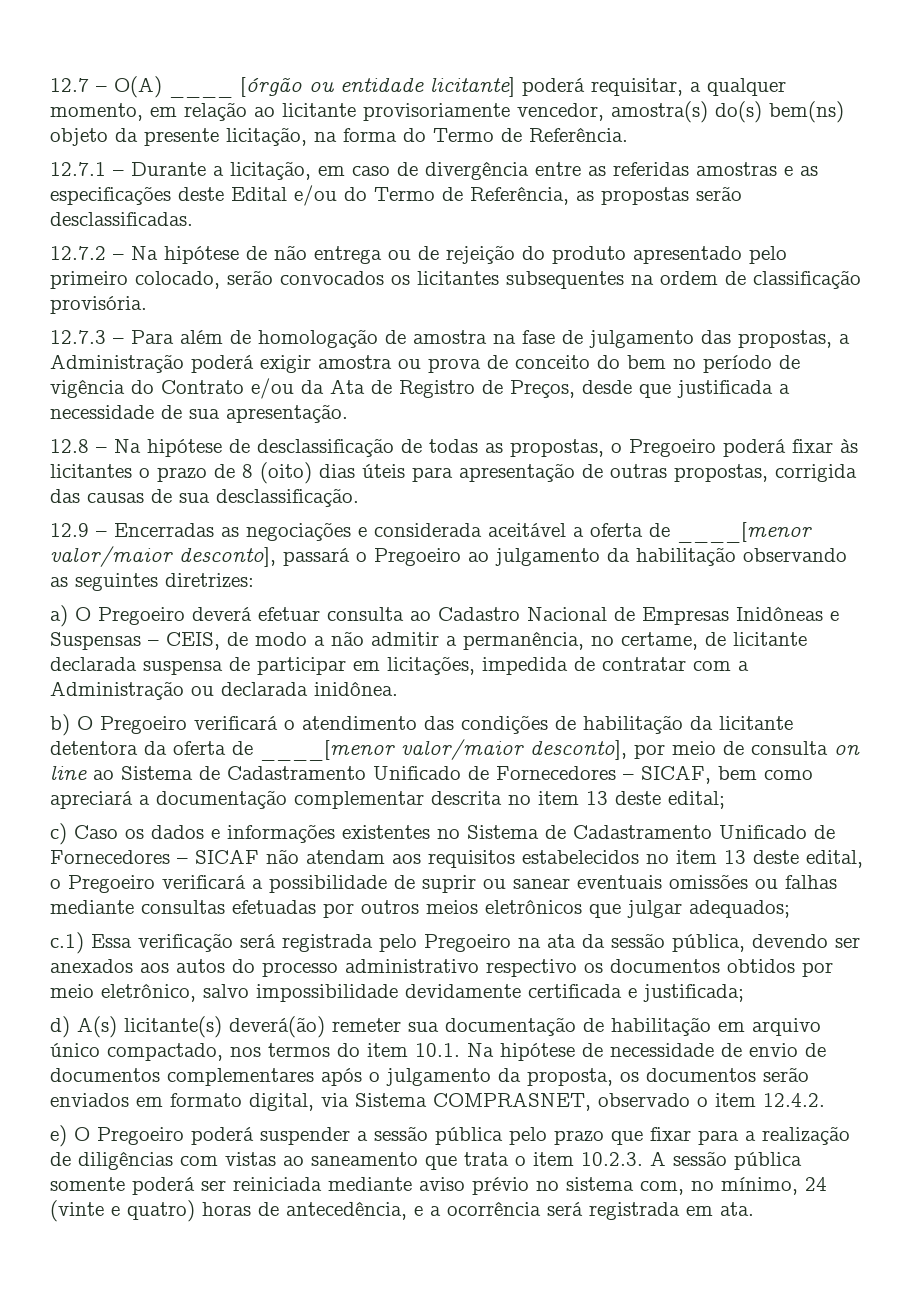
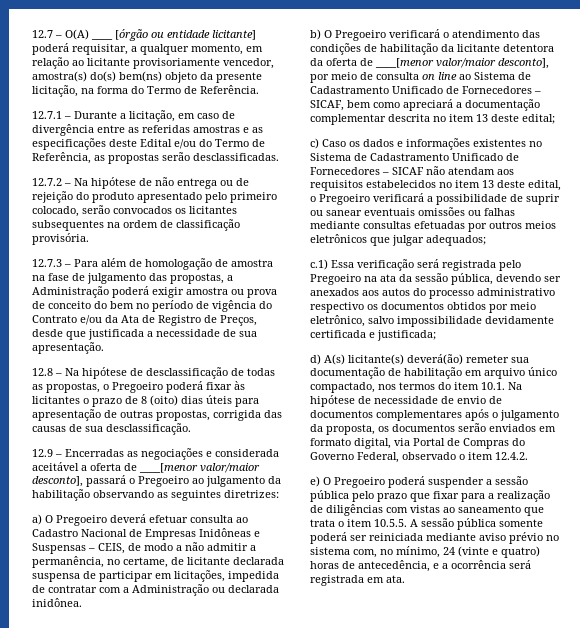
- d) A(s) licitante(s) deverá(ão) remeter sua documentação de habilitação em arquivo único compactado, nos termos do item 10.1. Na hipótese de necessidade de envio de documentos complementares após o julgamento da proposta, os documentos serão enviados em formato digital, via Sistema COMPRASNET, observado o item 12.4.2.
+ d) A(s) licitante(s) deverá(ão) remeter sua documentação de habilitação em arquivo único compactado, nos termos do item 10.1. Na hipótese de necessidade de envio de documentos complementares após o julgamento da proposta, os documentos serão enviados em formato digital, via Portal de Compras do Governo Federal, observado o item 12.4.2.
- e) O Pregoeiro poderá suspender a sessão pública pelo prazo que fixar para a realização de diligências com vistas ao saneamento que trata o item 10.2.3. A sessão pública somente poderá ser reiniciada mediante aviso prévio no sistema com, no mínimo, 24 (vinte e quatro) horas de antecedência, e a ocorrência será registrada em ata.
+ e) O Pregoeiro poderá suspender a sessão pública pelo prazo que fixar para a realização de diligências com vistas ao saneamento que trata o item 10.5.5. A sessão pública somente poderá ser reiniciada mediante aviso prévio no sistema com, no mínimo, 24 (vinte e quatro) horas de antecedência, e a ocorrência será registrada em ata.

